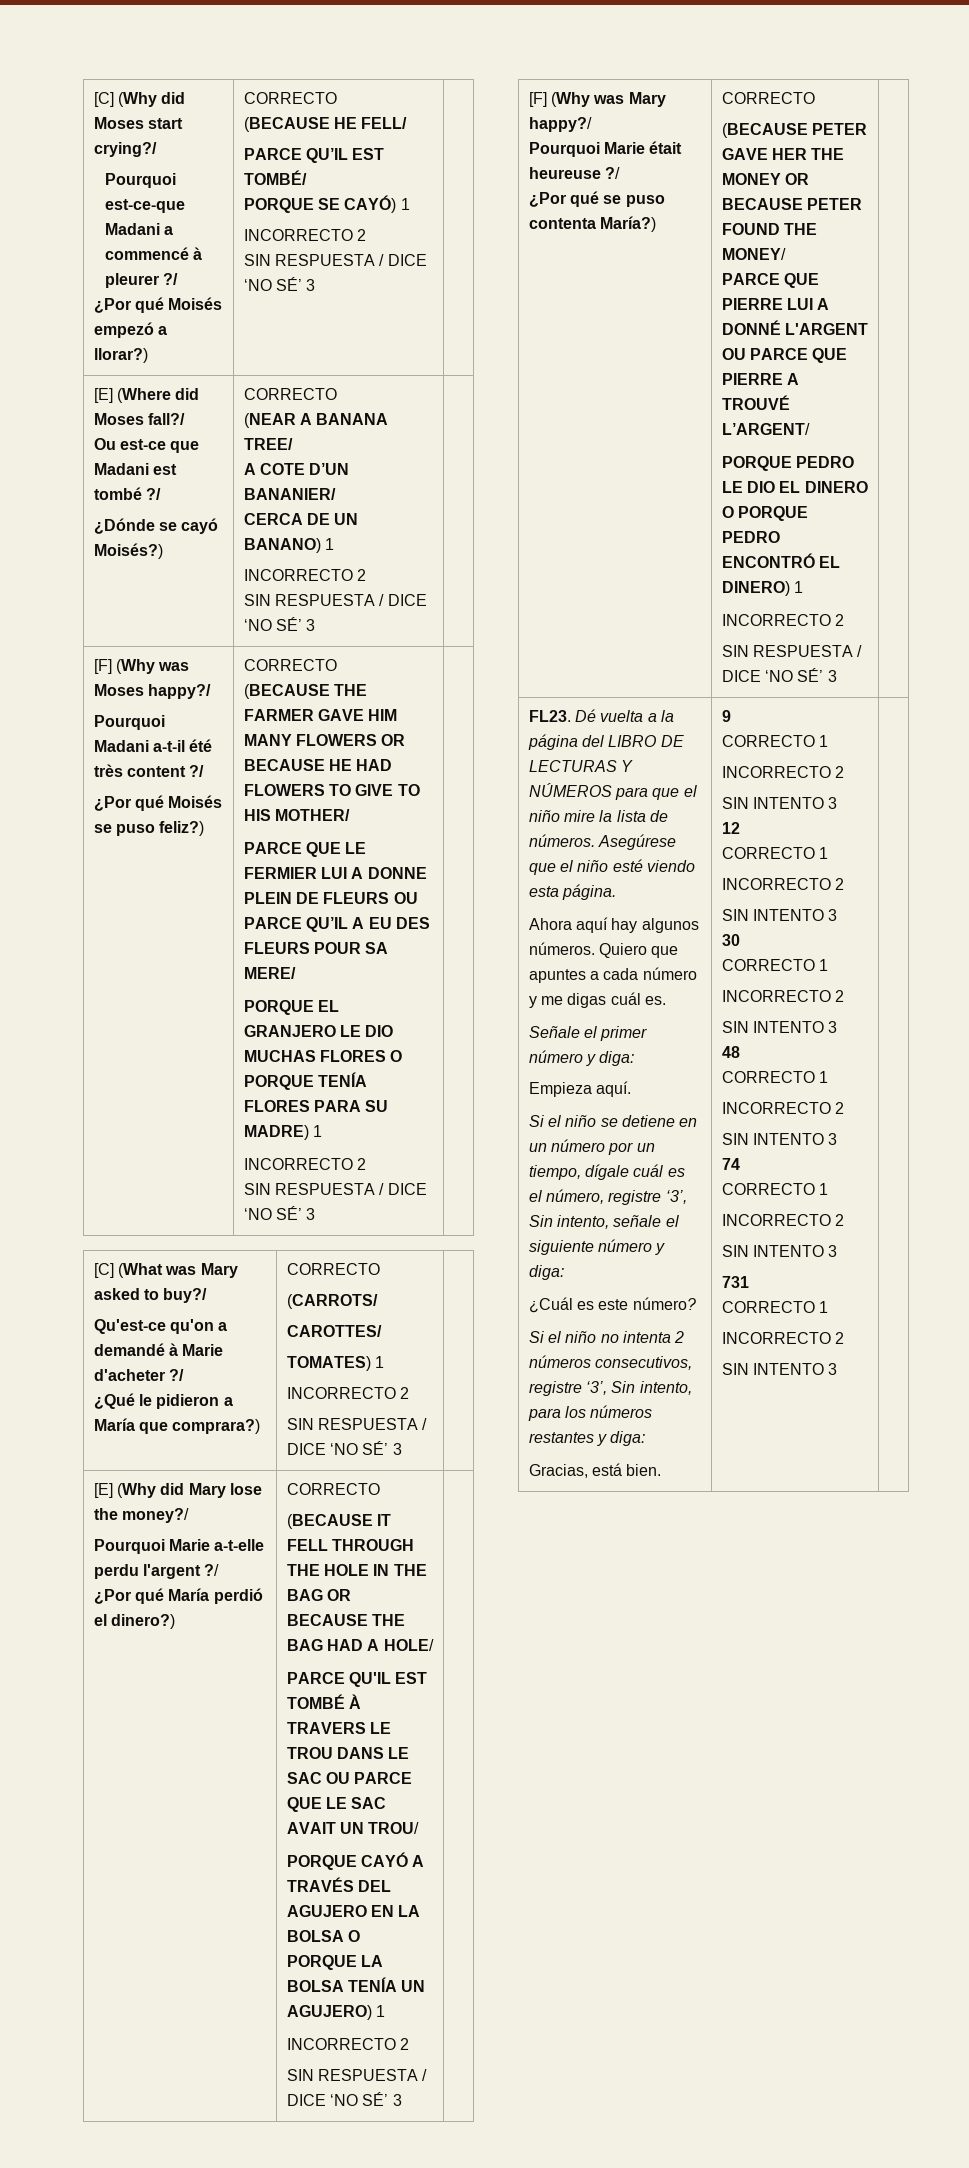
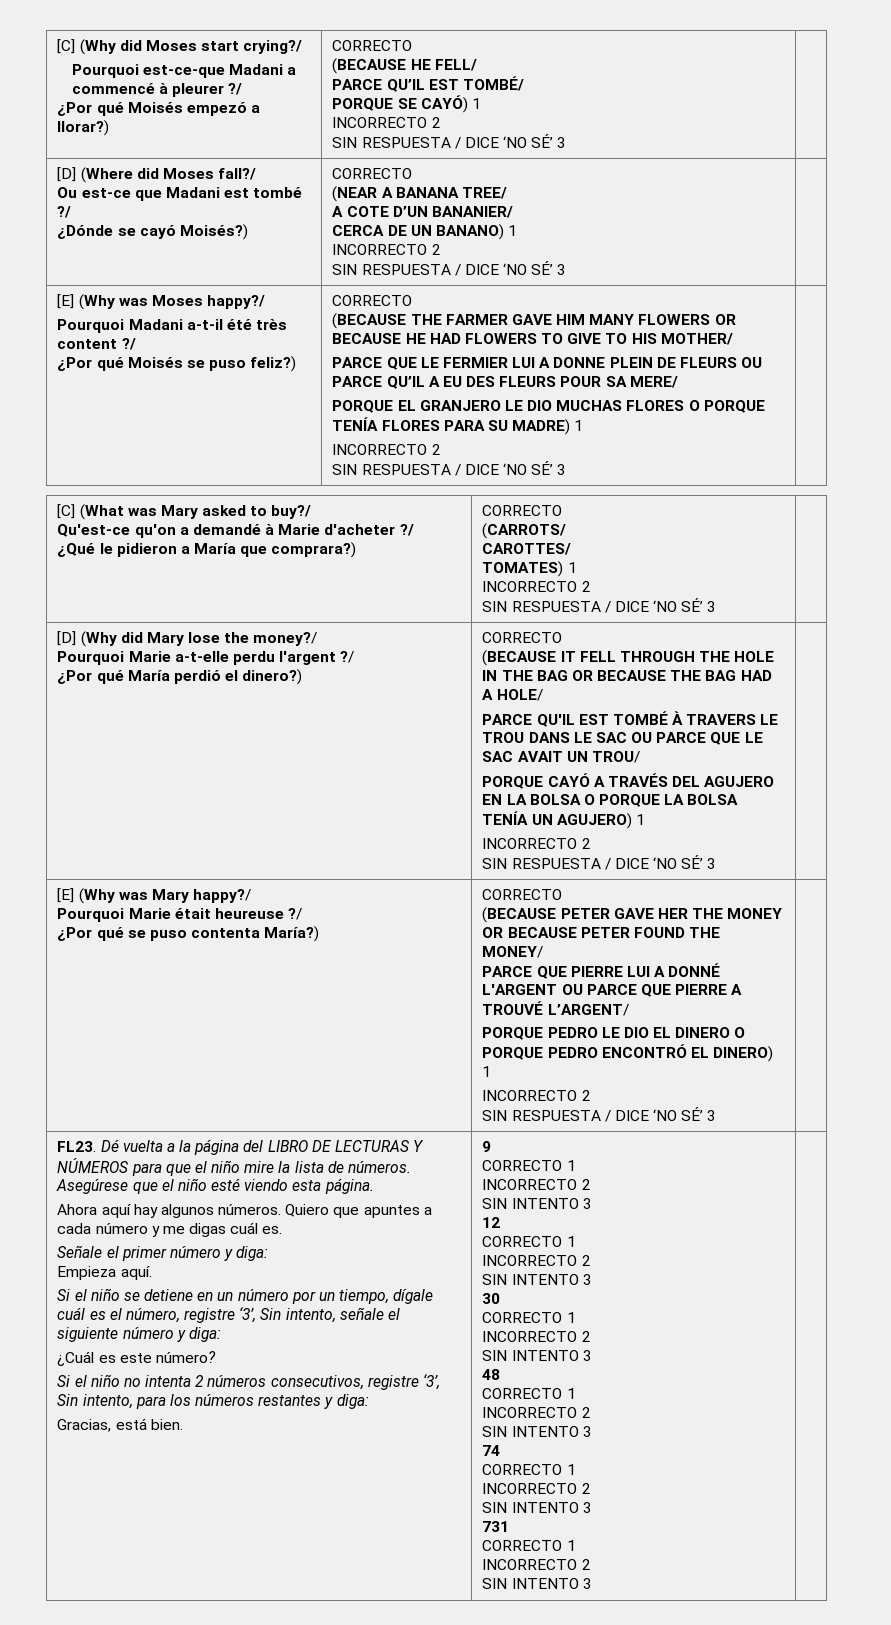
- [E] (Where did Moses fall?/
+ [D] (Where did Moses fall?/
- [F] (Why was Moses happy?/
+ [E] (Why was Moses happy?/
- [E] (Why did Mary lose the money?/
+ [D] (Why did Mary lose the money?/
- [F] (Why was Mary happy?/
+ [E] (Why was Mary happy?/

